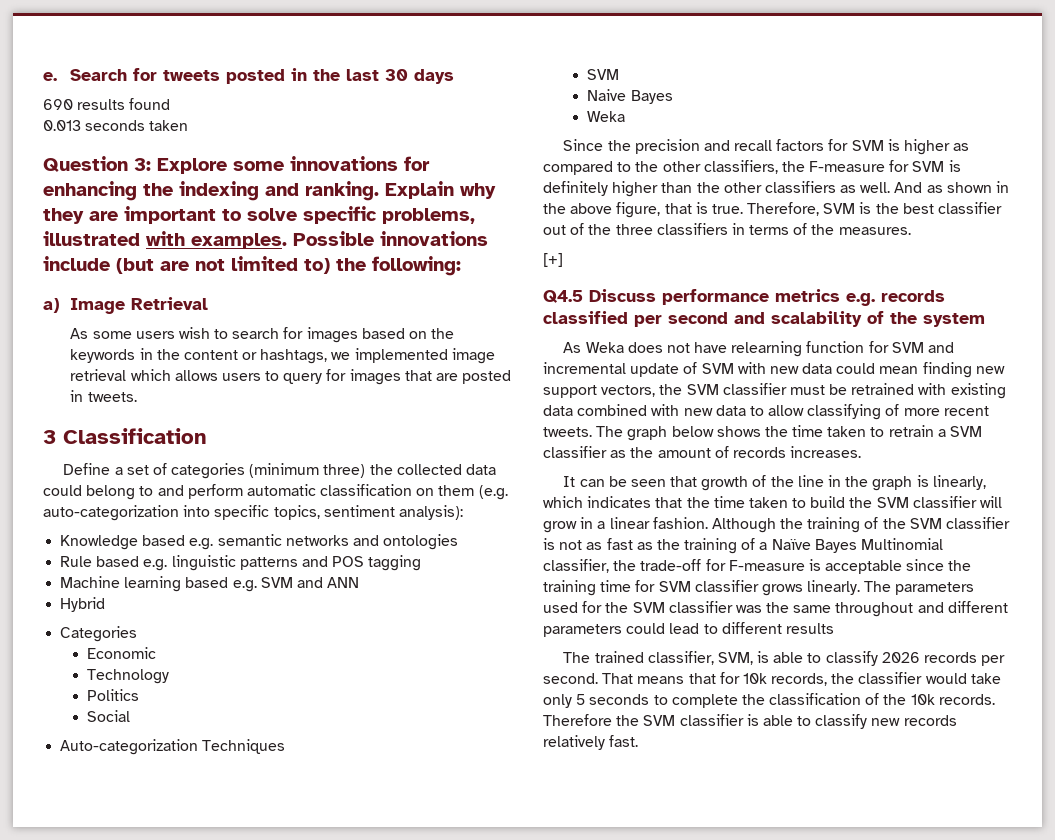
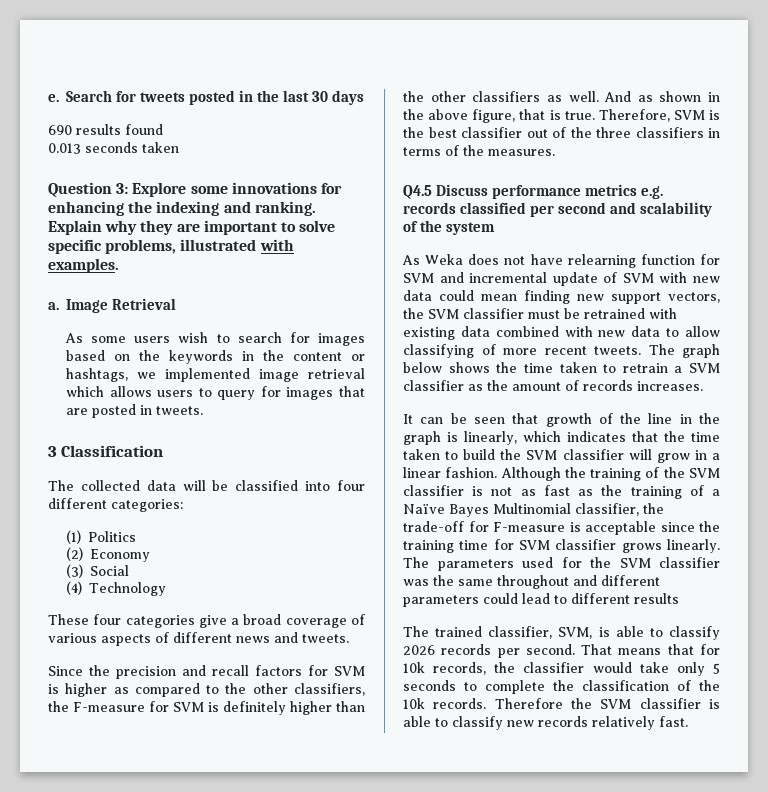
- Explain why they are important to solve specific problems, illustrated with examples. Possible innovations include (but are not limited to) the following:
- a) Image Retrieval
+ Explain why they are important to solve specific problems, illustrated with examples.
+ a. Image Retrieval
- Define a set of categories (minimum three) the collected data could belong to and perform automatic classification on them (e.g. auto-categorization into specific topics, sentiment analysis):
- Knowledge based e.g. semantic networks and ontologies
- Rule based e.g. linguistic patterns and POS tagging
- Machine learning based e.g. SVM and ANN
- Hybrid
- Categories
- Economic
- Technology
- Politics
- Social
- Auto-categorization Techniques
- SVM
- Naive Bayes
- Weka
+ The collected data will be classified into four different categories:
+ (1) Politics
+ (2) Economy
+ (3) Social
+ (4) Technology
+ These four categories give a broad coverage of various aspects of different news and tweets.
- [+]

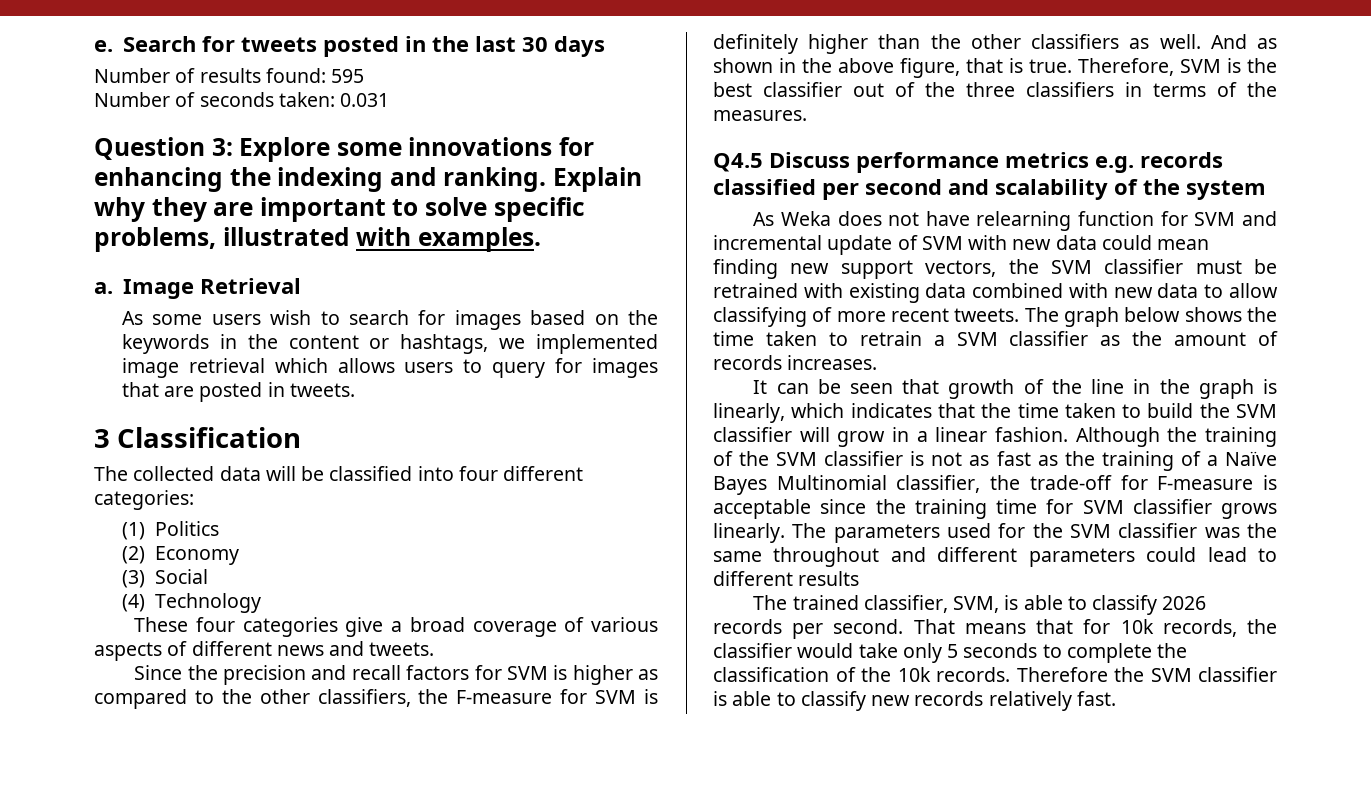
- 690 results found
- 0.013 seconds taken
+ Number of results found: 595
+ Number of seconds taken: 0.031

